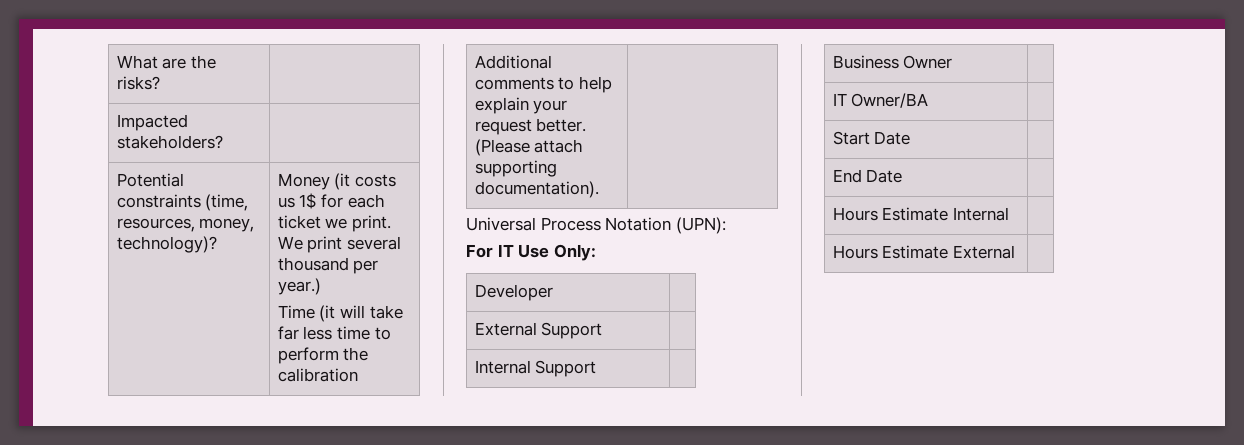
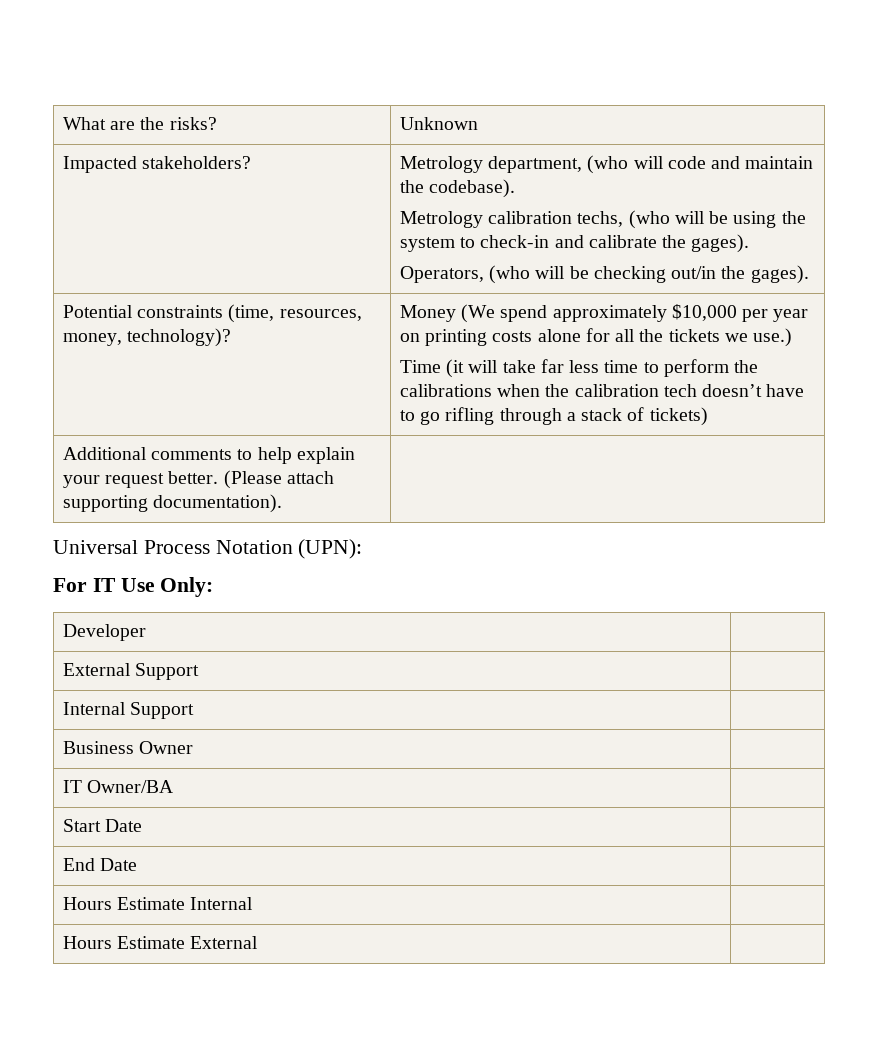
- What are the risks? |
+ What are the risks? | Unknown
- Impacted stakeholders? |
+ Impacted stakeholders? | Metrology department, (who will code and maintain the codebase).
+ Metrology calibration techs, (who will be using the system to check-in and calibrate the gages).
+ Operators, (who will be checking out/in the gages).
- Money (it costs us 1$ for each ticket we print. We print several thousand per year.)
+ Money (We spend approximately $10,000 per year on printing costs alone for all the tickets we use.)
- Time (it will take far less time to perform the calibration
+ Time (it will take far less time to perform the calibrations when the calibration tech doesn’t have to go rifling through a stack of tickets)

